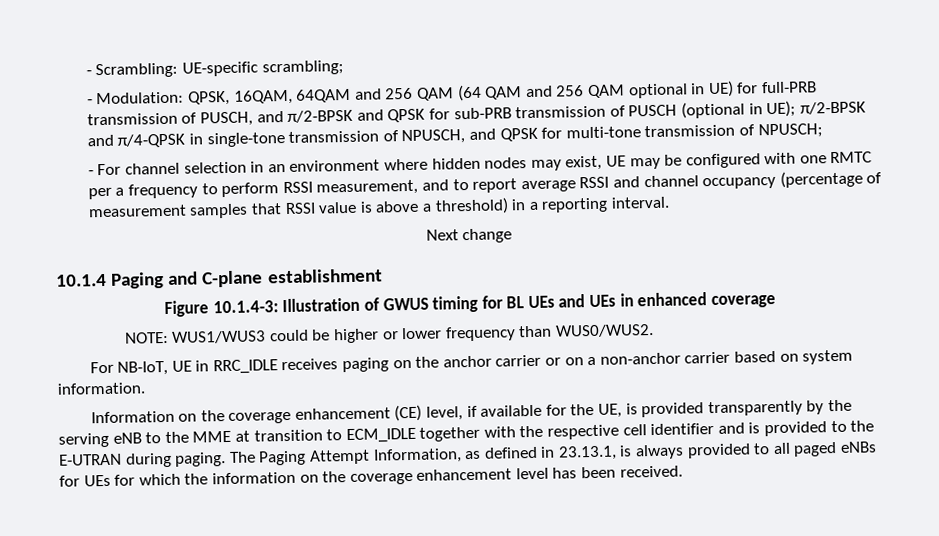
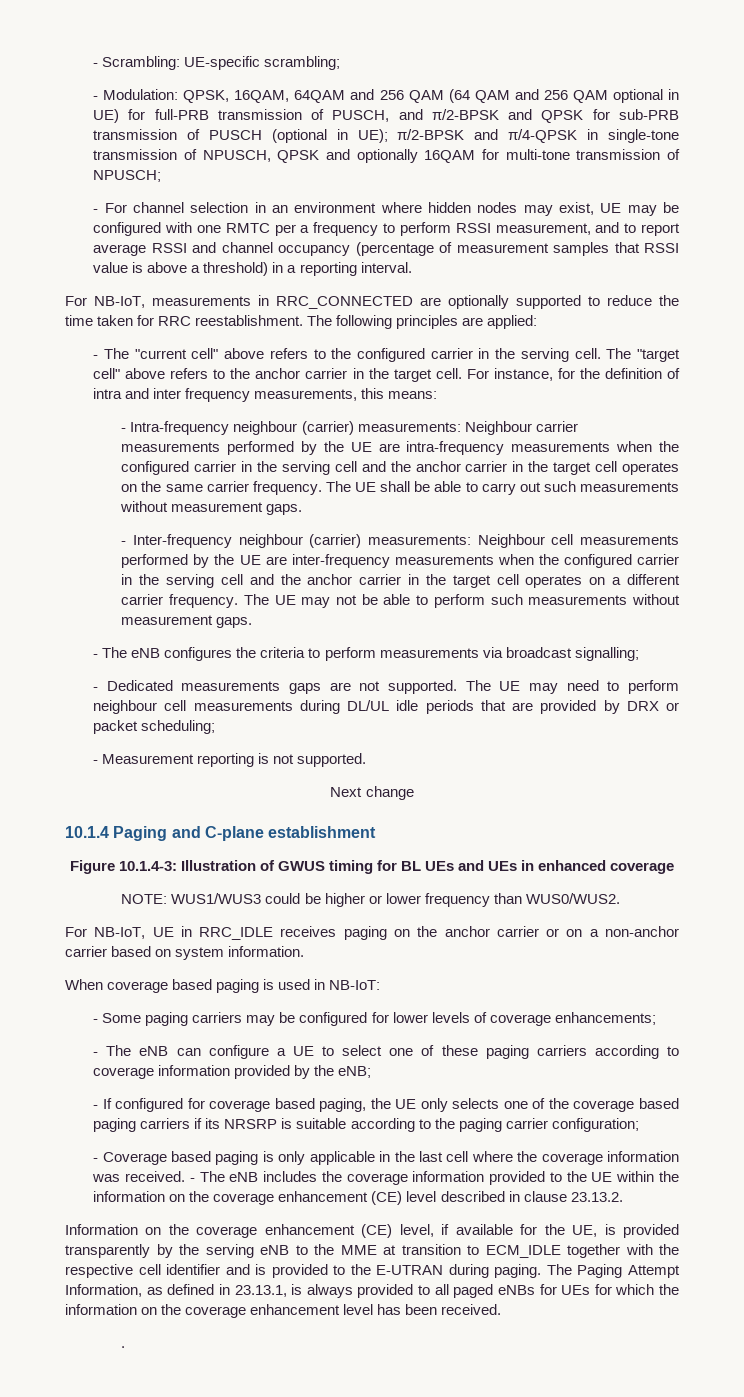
- - Modulation: QPSK, 16QAM, 64QAM and 256 QAM (64 QAM and 256 QAM optional in UE) for full-PRB transmission of PUSCH, and π/2-BPSK and QPSK for sub-PRB transmission of PUSCH (optional in UE); π/2-BPSK and π/4-QPSK in single-tone transmission of NPUSCH, and QPSK for multi-tone transmission of NPUSCH;
+ - Modulation: QPSK, 16QAM, 64QAM and 256 QAM (64 QAM and 256 QAM optional in UE) for full-PRB transmission of PUSCH, and π/2-BPSK and QPSK for sub-PRB transmission of PUSCH (optional in UE); π/2-BPSK and π/4-QPSK in single-tone transmission of NPUSCH, QPSK and optionally 16QAM for multi-tone transmission of NPUSCH;
+ For NB-IoT, measurements in RRC_CONNECTED are optionally supported to reduce the time taken for RRC reestablishment. The following principles are applied:
+ - The "current cell" above refers to the configured carrier in the serving cell. The "target cell" above refers to the anchor carrier in the target cell. For instance, for the definition of intra and inter frequency measurements, this means:
+ - Intra-frequency neighbour (carrier) measurements: Neighbour carrier measurements performed by the UE are intra-frequency measurements when the configured carrier in the serving cell and the anchor carrier in the target cell operates on the same carrier frequency. The UE shall be able to carry out such measurements without measurement gaps.
+ - Inter-frequency neighbour (carrier) measurements: Neighbour cell measurements performed by the UE are inter-frequency measurements when the configured carrier in the serving cell and the anchor carrier in the target cell operates on a different carrier frequency. The UE may not be able to perform such measurements without measurement gaps.
+ - The eNB configures the criteria to perform measurements via broadcast signalling;
+ - Dedicated measurements gaps are not supported. The UE may need to perform neighbour cell measurements during DL/UL idle periods that are provided by DRX or packet scheduling;
+ - Measurement reporting is not supported.
+ When coverage based paging is used in NB-IoT:
+ - Some paging carriers may be configured for lower levels of coverage enhancements;
+ - The eNB can configure a UE to select one of these paging carriers according to coverage information provided by the eNB;
+ - If configured for coverage based paging, the UE only selects one of the coverage based paging carriers if its NRSRP is suitable according to the paging carrier configuration;
+ - Coverage based paging is only applicable in the last cell where the coverage information was received. - The eNB includes the coverage information provided to the UE within the information on the coverage enhancement (CE) level described in clause 23.13.2.
+ .

